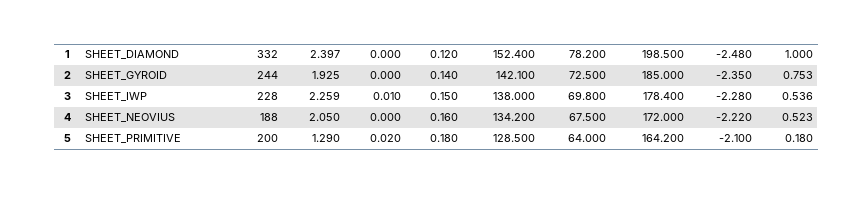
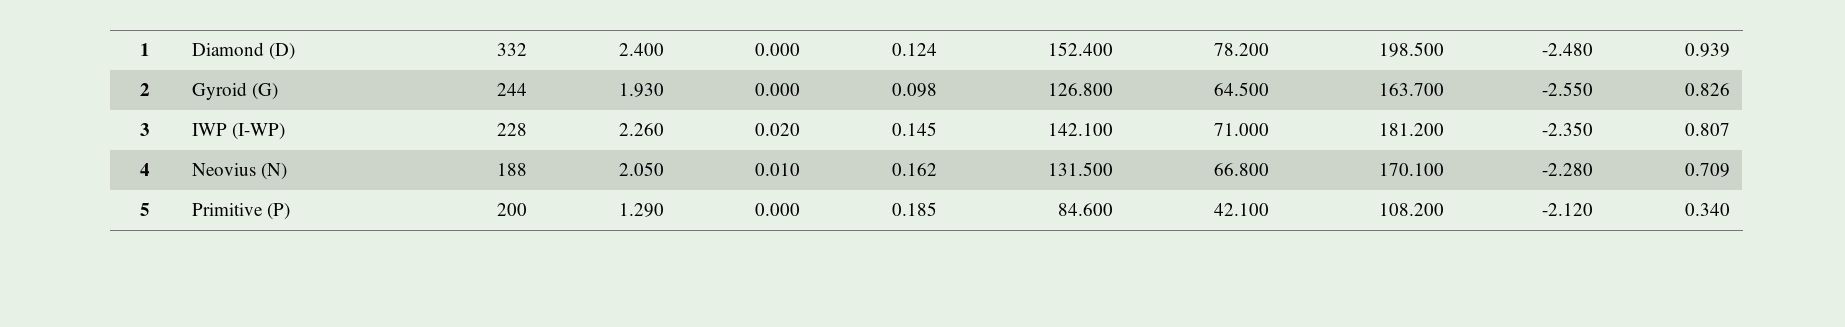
- 1 | SHEET_DIAMOND | 332 | 2.397 | 0.000 | 0.120 | 152.400 | 78.200 | 198.500 | -2.480 | 1.000
+ 1 | Diamond (D) | 332 | 2.400 | 0.000 | 0.124 | 152.400 | 78.200 | 198.500 | -2.480 | 0.939
- 2 | SHEET_GYROID | 244 | 1.925 | 0.000 | 0.140 | 142.100 | 72.500 | 185.000 | -2.350 | 0.753
- 3 | SHEET_IWP | 228 | 2.259 | 0.010 | 0.150 | 138.000 | 69.800 | 178.400 | -2.280 | 0.536
+ 2 | Gyroid (G) | 244 | 1.930 | 0.000 | 0.098 | 126.800 | 64.500 | 163.700 | -2.550 | 0.826
+ 3 | IWP (I-WP) | 228 | 2.260 | 0.020 | 0.145 | 142.100 | 71.000 | 181.200 | -2.350 | 0.807
- 4 | SHEET_NEOVIUS | 188 | 2.050 | 0.000 | 0.160 | 134.200 | 67.500 | 172.000 | -2.220 | 0.523
+ 4 | Neovius (N) | 188 | 2.050 | 0.010 | 0.162 | 131.500 | 66.800 | 170.100 | -2.280 | 0.709
- 5 | SHEET_PRIMITIVE | 200 | 1.290 | 0.020 | 0.180 | 128.500 | 64.000 | 164.200 | -2.100 | 0.180
+ 5 | Primitive (P) | 200 | 1.290 | 0.000 | 0.185 | 84.600 | 42.100 | 108.200 | -2.120 | 0.340

